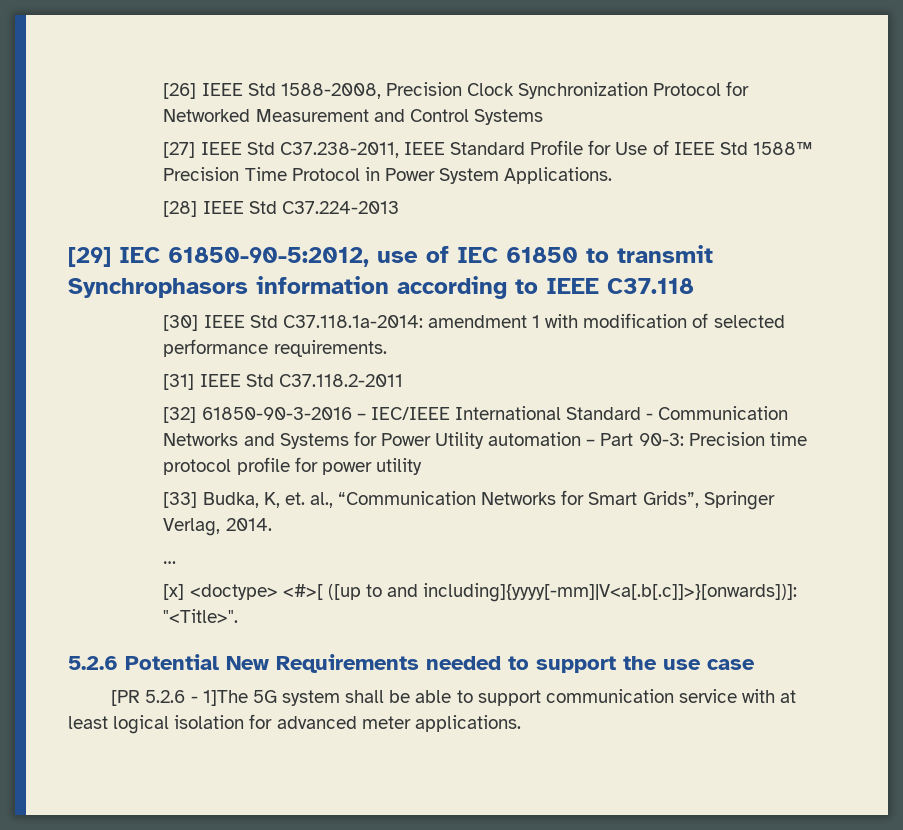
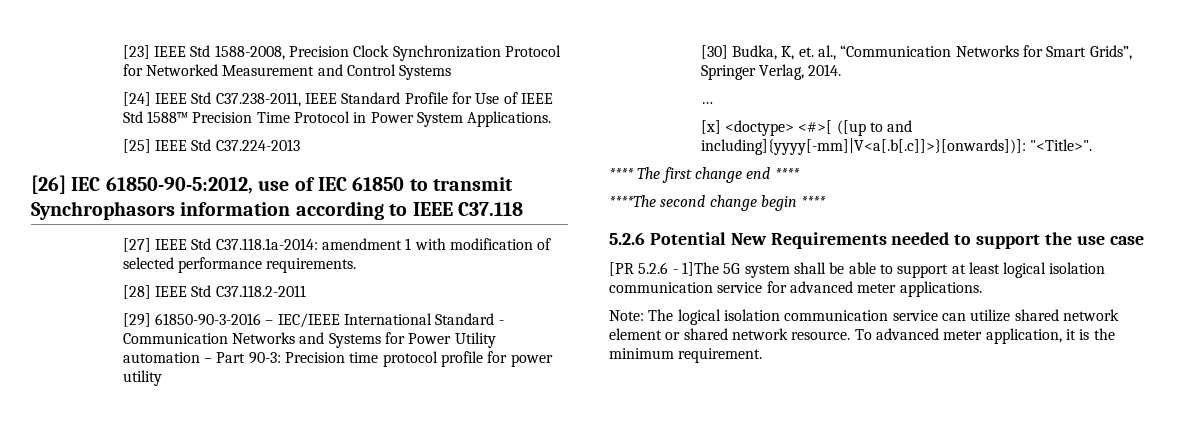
- [26] IEEE Std 1588-2008, Precision Clock Synchronization Protocol for Networked Measurement and Control Systems
+ [23] IEEE Std 1588-2008, Precision Clock Synchronization Protocol for Networked Measurement and Control Systems
- [27] IEEE Std C37.238-2011, IEEE Standard Profile for Use of IEEE Std 1588™ Precision Time Protocol in Power System Applications.
+ [24] IEEE Std C37.238-2011, IEEE Standard Profile for Use of IEEE Std 1588™ Precision Time Protocol in Power System Applications.
- [28] IEEE Std C37.224-2013
+ [25] IEEE Std C37.224-2013
- [29] IEC 61850-90-5:2012, use of IEC 61850 to transmit Synchrophasors information according to IEEE C37.118
+ [26] IEC 61850-90-5:2012, use of IEC 61850 to transmit Synchrophasors information according to IEEE C37.118
- [30] IEEE Std C37.118.1a-2014: amendment 1 with modification of selected performance requirements.
+ [27] IEEE Std C37.118.1a-2014: amendment 1 with modification of selected performance requirements.
- [31] IEEE Std C37.118.2-2011
+ [28] IEEE Std C37.118.2-2011
- [32] 61850-90-3-2016 – IEC/IEEE International Standard - Communication Networks and Systems for Power Utility automation – Part 90-3: Precision time protocol profile for power utility
+ [29] 61850-90-3-2016 – IEC/IEEE International Standard - Communication Networks and Systems for Power Utility automation – Part 90-3: Precision time protocol profile for power utility
- [33] Budka, K, et. al., “Communication Networks for Smart Grids”, Springer Verlag, 2014.
+ [30] Budka, K, et. al., “Communication Networks for Smart Grids”, Springer Verlag, 2014.
+ **** The first change end ****
+ ****The second change begin ****
- [PR 5.2.6 - 1]The 5G system shall be able to support communication service with at least logical isolation for advanced meter applications.
+ [PR 5.2.6 - 1]The 5G system shall be able to support at least logical isolation communication service for advanced meter applications.
+ Note: The logical isolation communication service can utilize shared network element or shared network resource. To advanced meter application, it is the minimum requirement.

